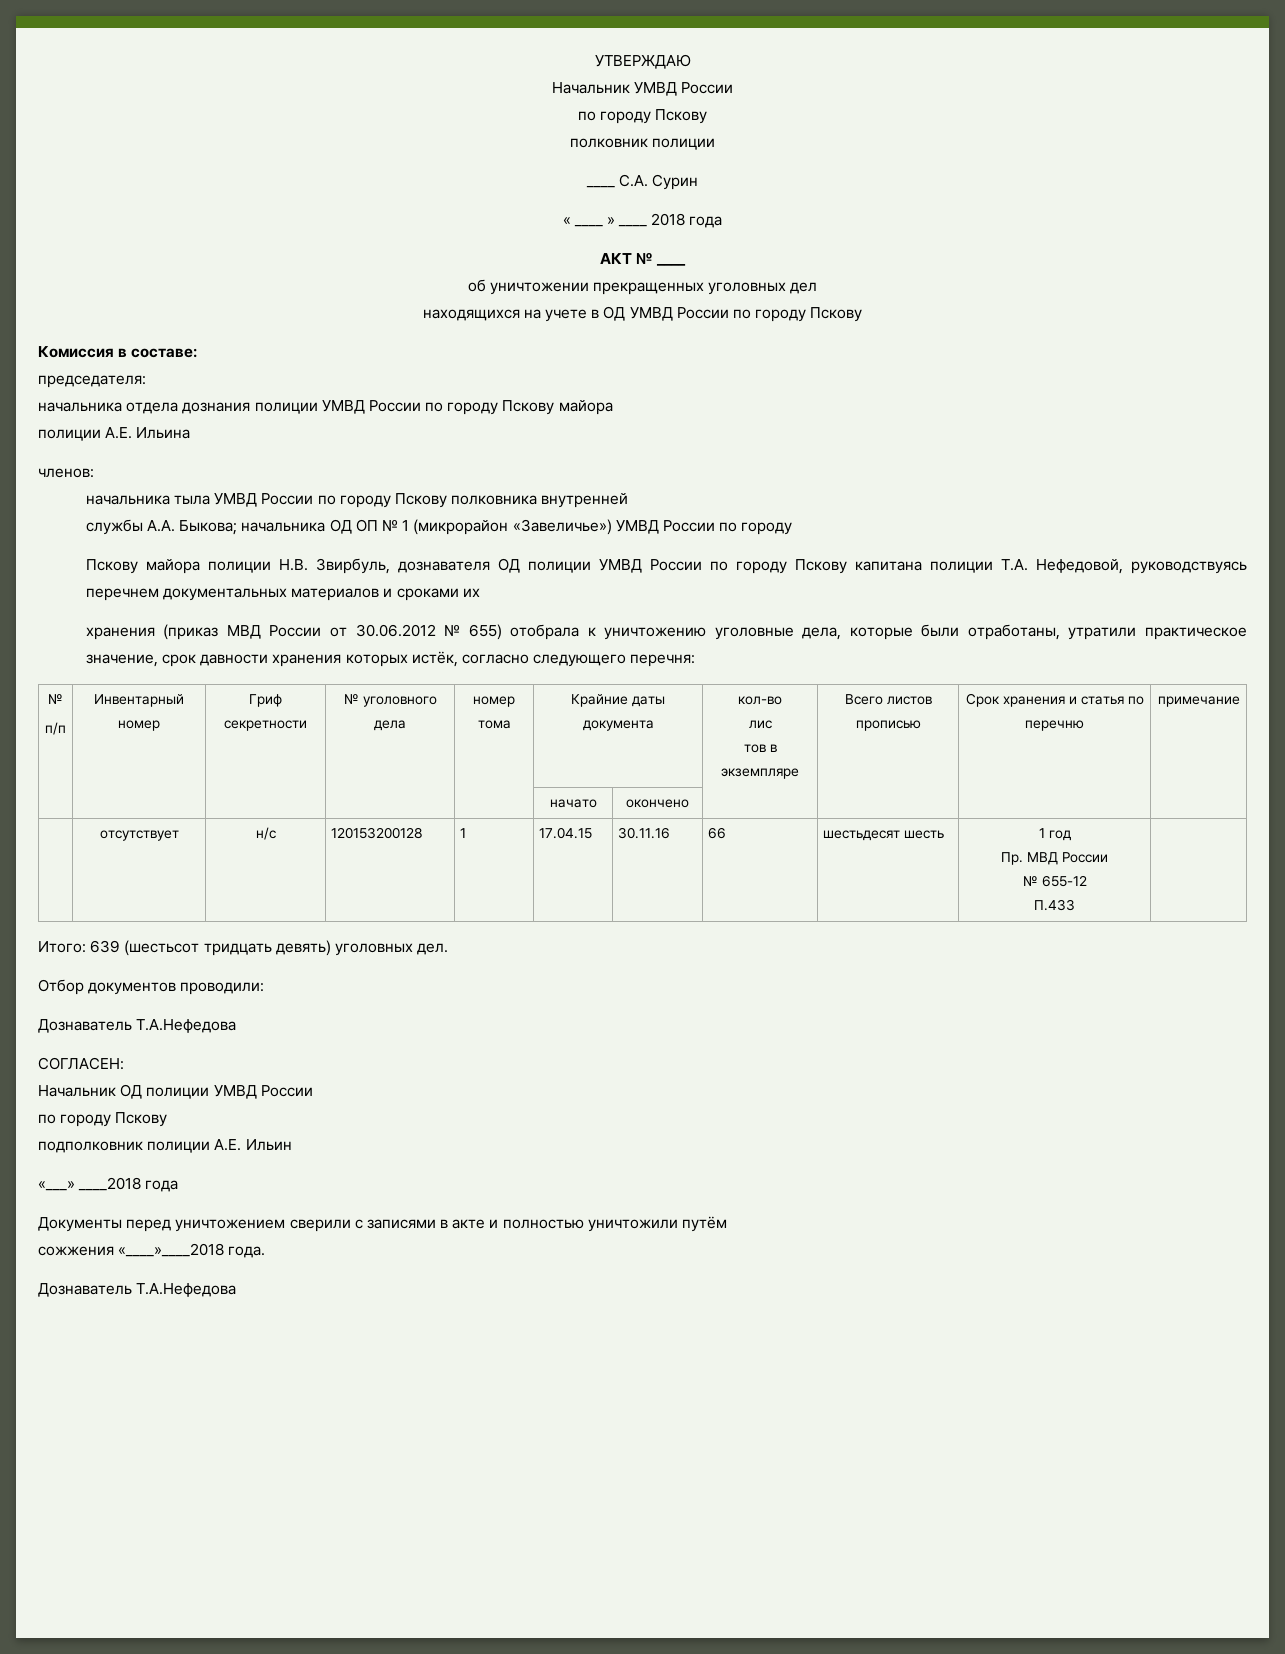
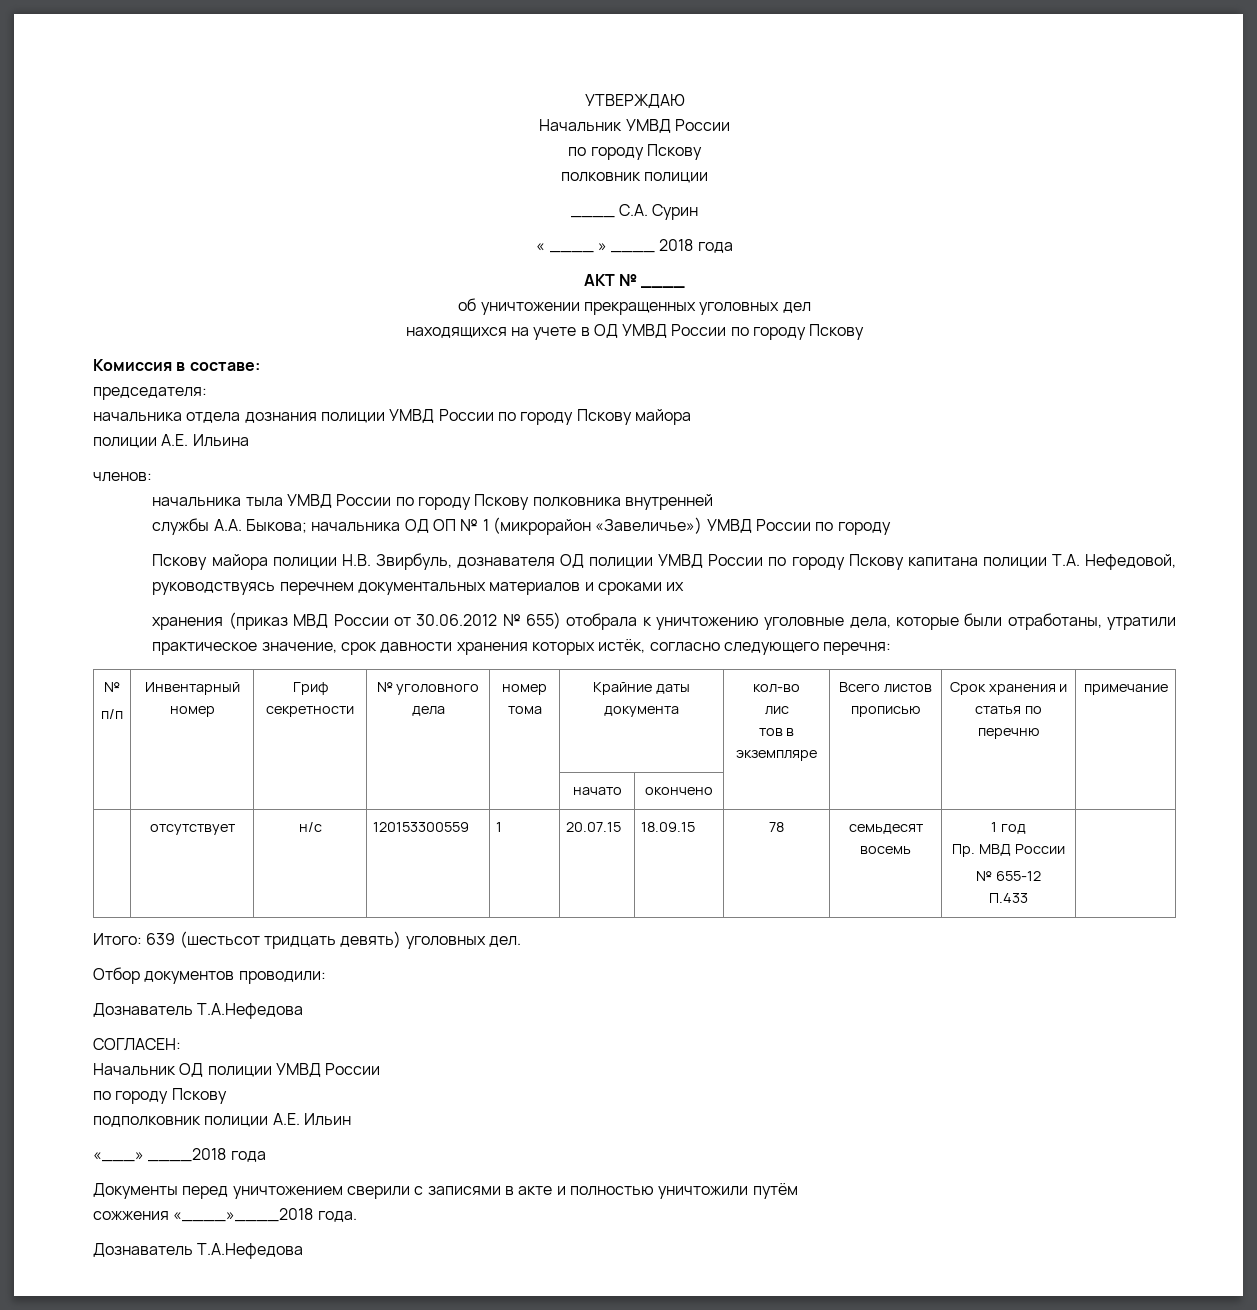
- | отсутствует | н/с | 120153200128 | 1 | 17.04.15 | 30.11.16 | 66 | шестьдесят шесть | 1 год
+ | отсутствует | н/с | 120153300559 | 1 | 20.07.15 | 18.09.15 | 78 | семьдесят восемь | 1 год

